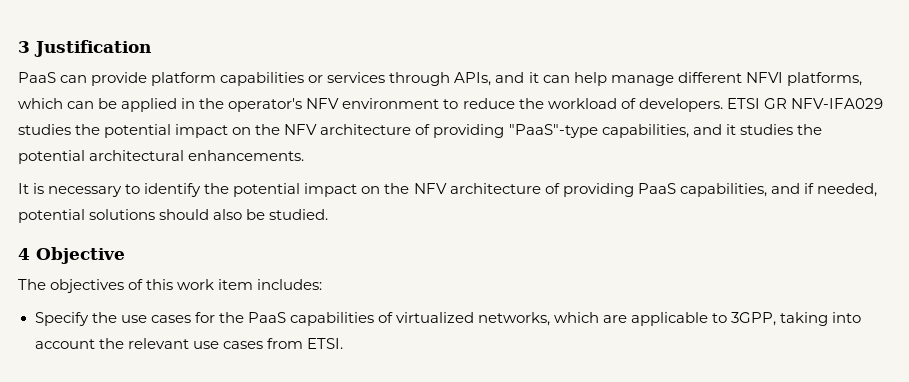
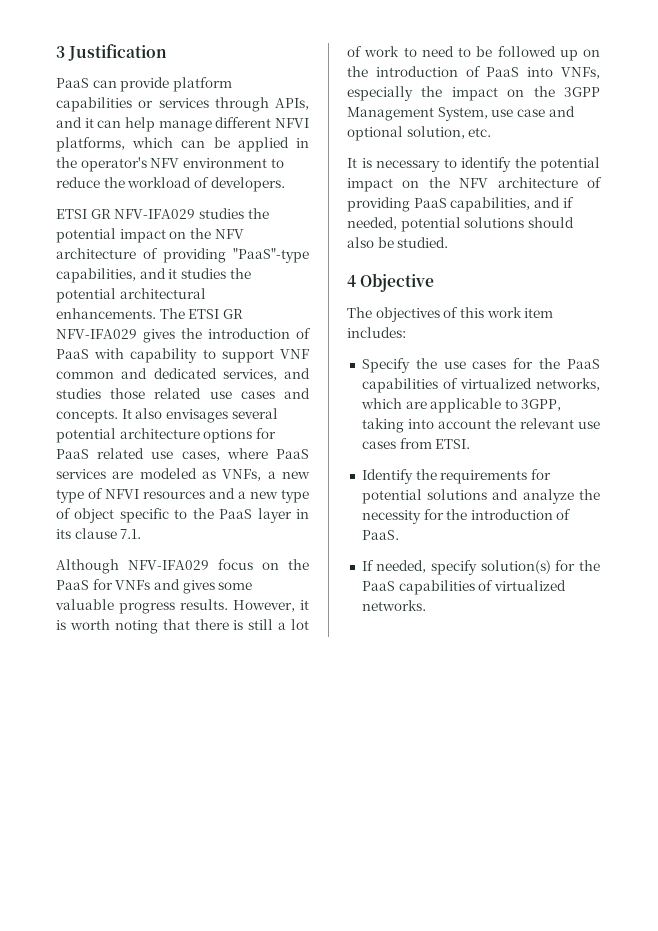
- PaaS can provide platform capabilities or services through APIs, and it can help manage different NFVI platforms, which can be applied in the operator's NFV environment to reduce the workload of developers. ETSI GR NFV-IFA029 studies the potential impact on the NFV architecture of providing "PaaS"-type capabilities, and it studies the potential architectural enhancements.
+ PaaS can provide platform capabilities or services through APIs, and it can help manage different NFVI platforms, which can be applied in the operator's NFV environment to reduce the workload of developers.
+ ETSI GR NFV-IFA029 studies the potential impact on the NFV architecture of providing "PaaS"-type capabilities, and it studies the potential architectural enhancements. The ETSI GR NFV-IFA029 gives the introduction of PaaS with capability to support VNF common and dedicated services, and studies those related use cases and concepts. It also envisages several potential architecture options for PaaS related use cases, where PaaS services are modeled as VNFs, a new type of NFVI resources and a new type of object specific to the PaaS layer in its clause 7.1.
+ Although NFV-IFA029 focus on the PaaS for VNFs and gives some valuable progress results. However, it is worth noting that there is still a lot of work to need to be followed up on the introduction of PaaS into VNFs, especially the impact on the 3GPP Management System, use case and optional solution, etc.
+ Identify the requirements for potential solutions and analyze the necessity for the introduction of PaaS.
+ If needed, specify solution(s) for the PaaS capabilities of virtualized networks.

